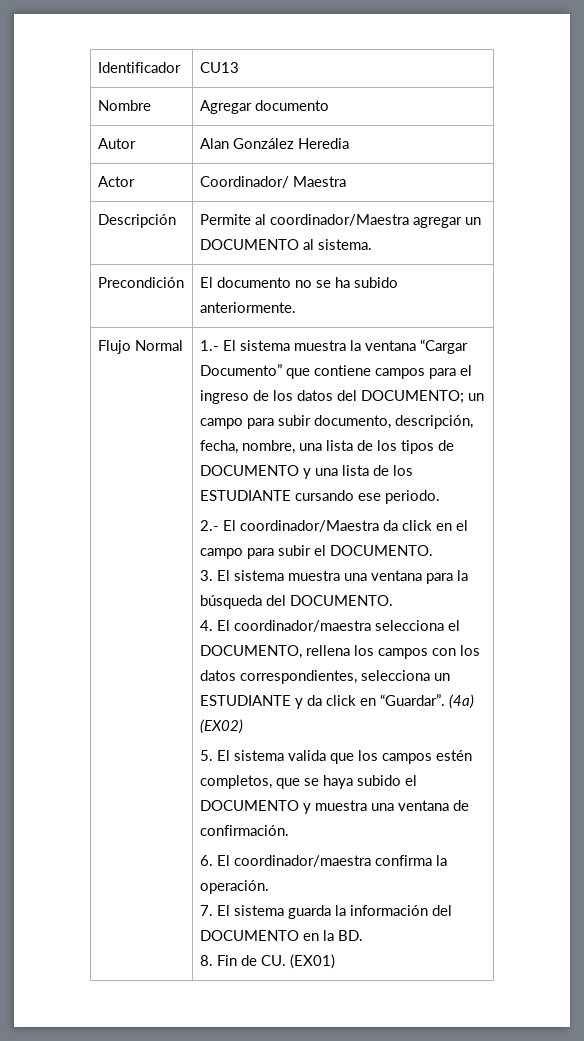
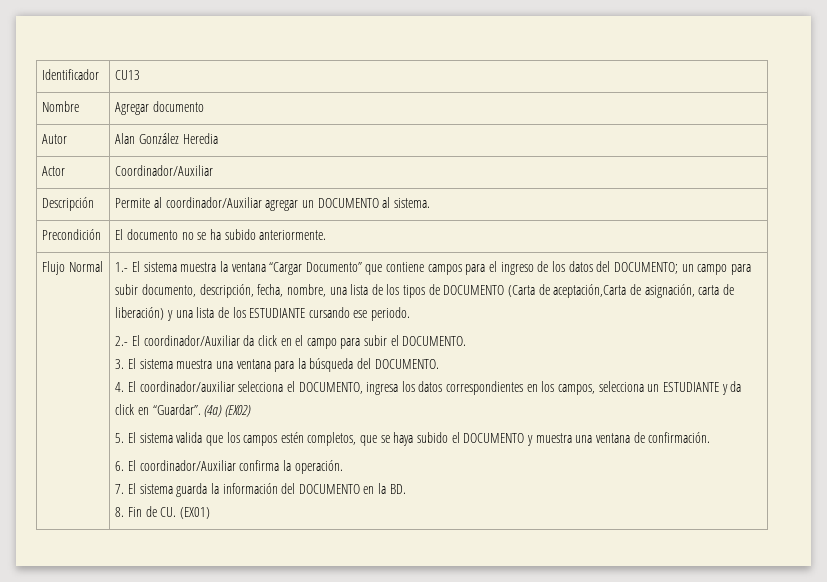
- Actor | Coordinador/ Maestra
+ Actor | Coordinador/Auxiliar
- Descripción | Permite al coordinador/Maestra agregar un DOCUMENTO al sistema.
+ Descripción | Permite al coordinador/Auxiliar agregar un DOCUMENTO al sistema.
- 1.- El sistema muestra la ventana “Cargar Documento” que contiene campos para el ingreso de los datos del DOCUMENTO; un campo para subir documento, descripción, fecha, nombre, una lista de los tipos de DOCUMENTO y una lista de los ESTUDIANTE cursando ese periodo.
+ 1.- El sistema muestra la ventana “Cargar Documento” que contiene campos para el ingreso de los datos del DOCUMENTO; un campo para subir documento, descripción, fecha, nombre, una lista de los tipos de DOCUMENTO (Carta de aceptación,Carta de asignación, carta de liberación) y una lista de los ESTUDIANTE cursando ese periodo.
- 2.- El coordinador/Maestra da click en el campo para subir el DOCUMENTO.
+ 2.- El coordinador/Auxiliar da click en el campo para subir el DOCUMENTO.
- 4. El coordinador/maestra selecciona el DOCUMENTO, rellena los campos con los datos correspondientes, selecciona un ESTUDIANTE y da click en “Guardar”.
+ 4. El coordinador/auxiliar selecciona el DOCUMENTO, ingresa los datos correspondientes en los campos, selecciona un ESTUDIANTE y da click en “Guardar”.
- 6. El coordinador/maestra confirma la operación.
+ 6. El coordinador/Auxiliar confirma la operación.

